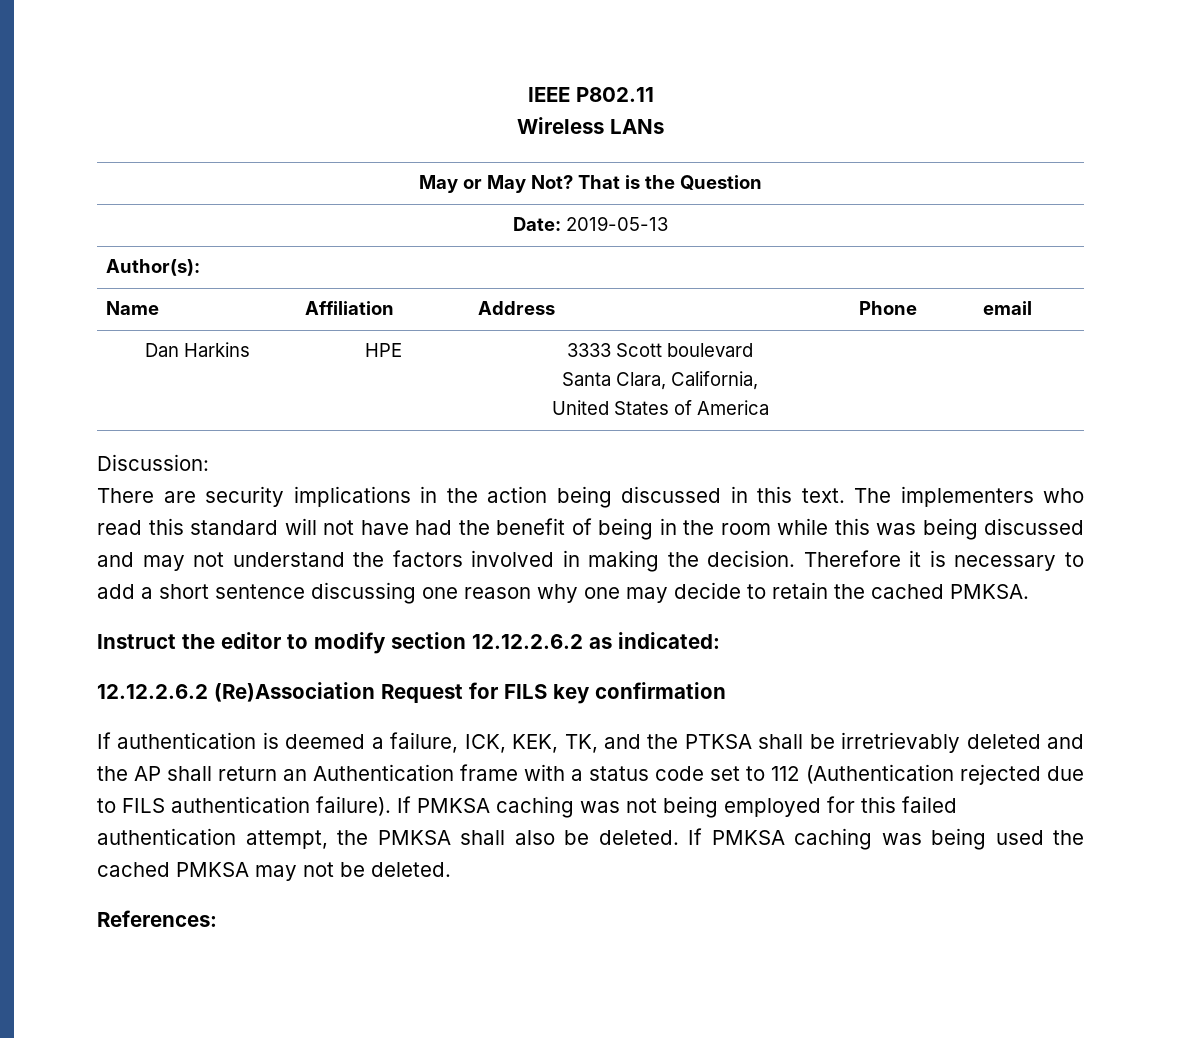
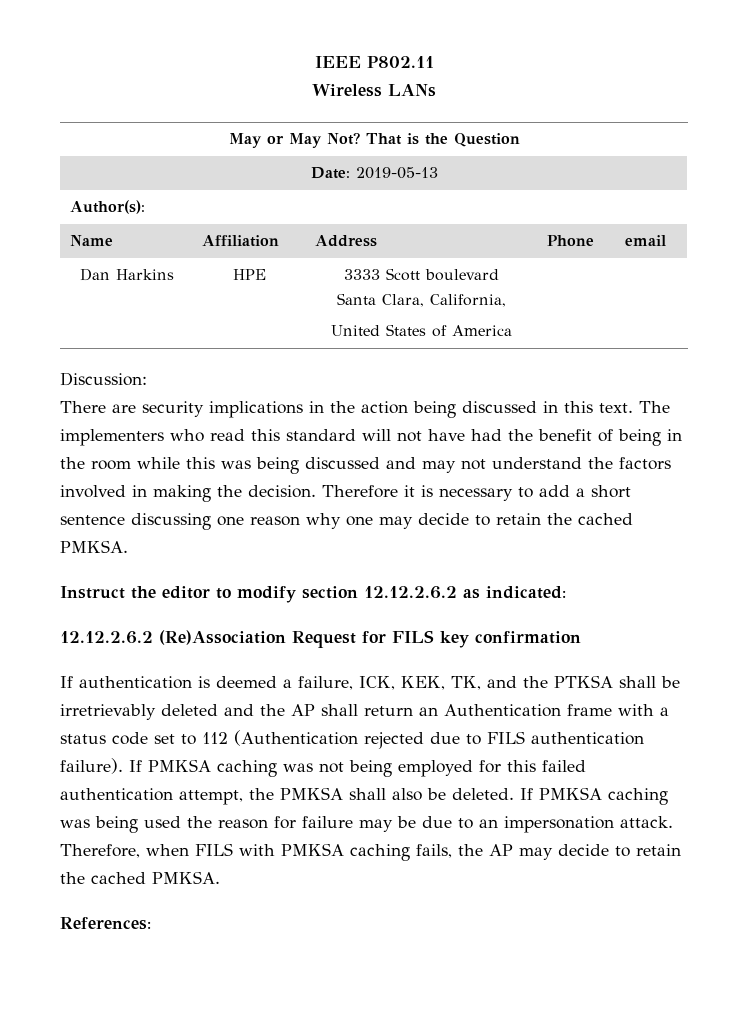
- If PMKSA caching was being used the cached PMKSA may not be deleted.
+ If PMKSA caching was being used the reason for failure may be due to an impersonation attack. Therefore, when FILS with PMKSA caching fails, the AP may decide to retain the cached PMKSA.

